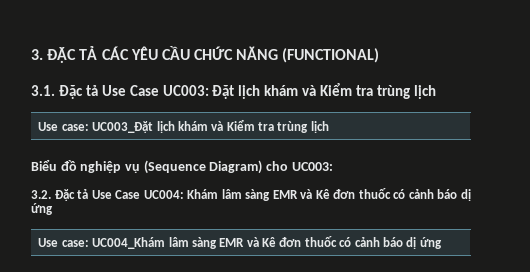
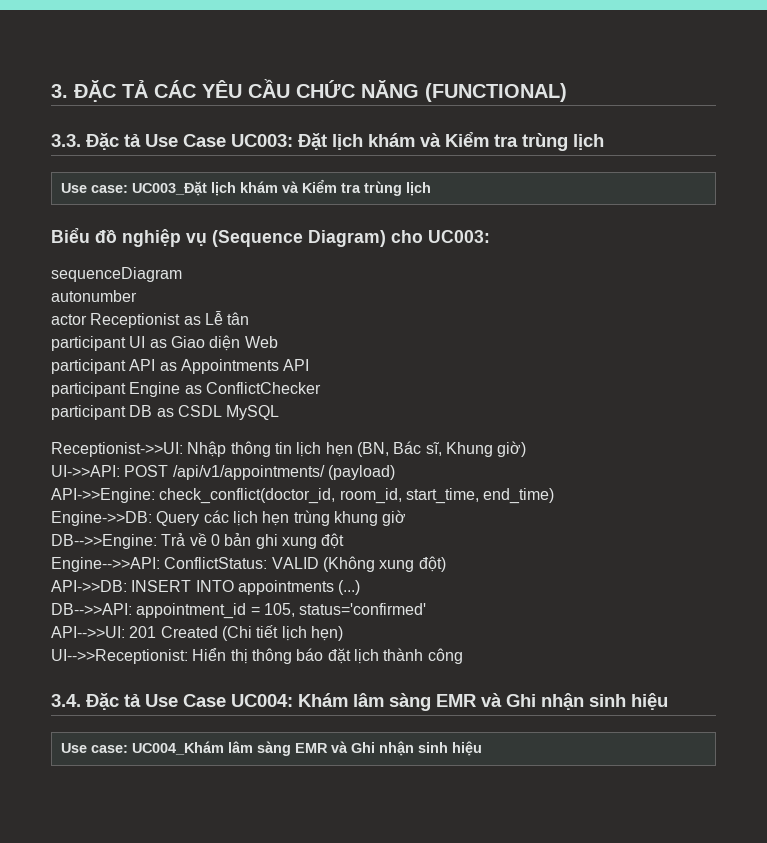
- 3.1. Đặc tả Use Case UC003: Đặt lịch khám và Kiểm tra trùng lịch
+ 3.3. Đặc tả Use Case UC003: Đặt lịch khám và Kiểm tra trùng lịch
- 3.2. Đặc tả Use Case UC004: Khám lâm sàng EMR và Kê đơn thuốc có cảnh báo dị ứng
+ sequenceDiagram
+ autonumber
+ actor Receptionist as Lễ tân
+ participant UI as Giao diện Web
+ participant API as Appointments API
+ participant Engine as ConflictChecker
+ participant DB as CSDL MySQL
+ Receptionist->>UI: Nhập thông tin lịch hẹn (BN, Bác sĩ, Khung giờ)
+ UI->>API: POST /api/v1/appointments/ (payload)
+ API->>Engine: check_conflict(doctor_id, room_id, start_time, end_time)
+ Engine->>DB: Query các lịch hẹn trùng khung giờ
+ DB-->>Engine: Trả về 0 bản ghi xung đột
+ Engine-->>API: ConflictStatus: VALID (Không xung đột)
+ API->>DB: INSERT INTO appointments (...)
+ DB-->>API: appointment_id = 105, status='confirmed'
+ API-->>UI: 201 Created (Chi tiết lịch hẹn)
+ UI-->>Receptionist: Hiển thị thông báo đặt lịch thành công
+ 3.4. Đặc tả Use Case UC004: Khám lâm sàng EMR và Ghi nhận sinh hiệu
- Use case: UC004_Khám lâm sàng EMR và Kê đơn thuốc có cảnh báo dị ứng
+ Use case: UC004_Khám lâm sàng EMR và Ghi nhận sinh hiệu

